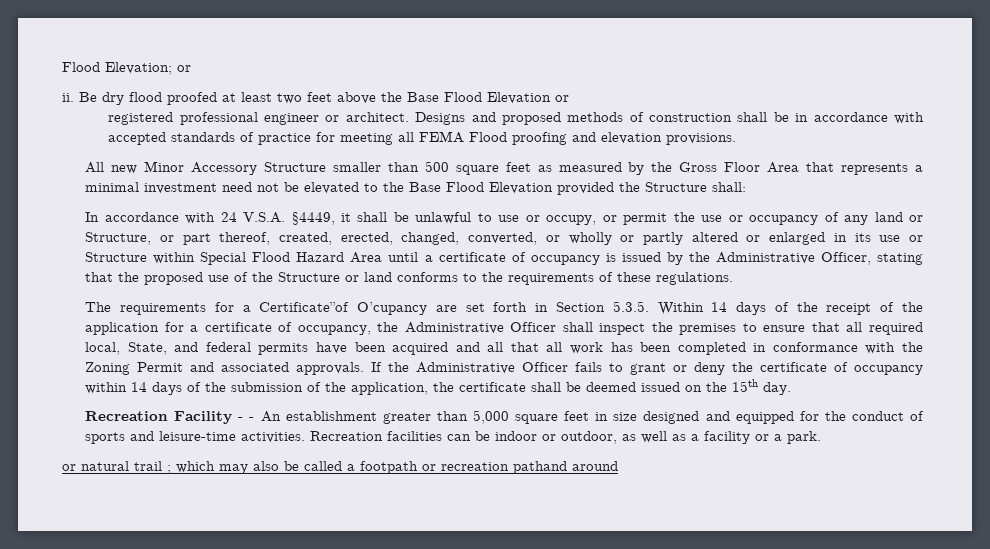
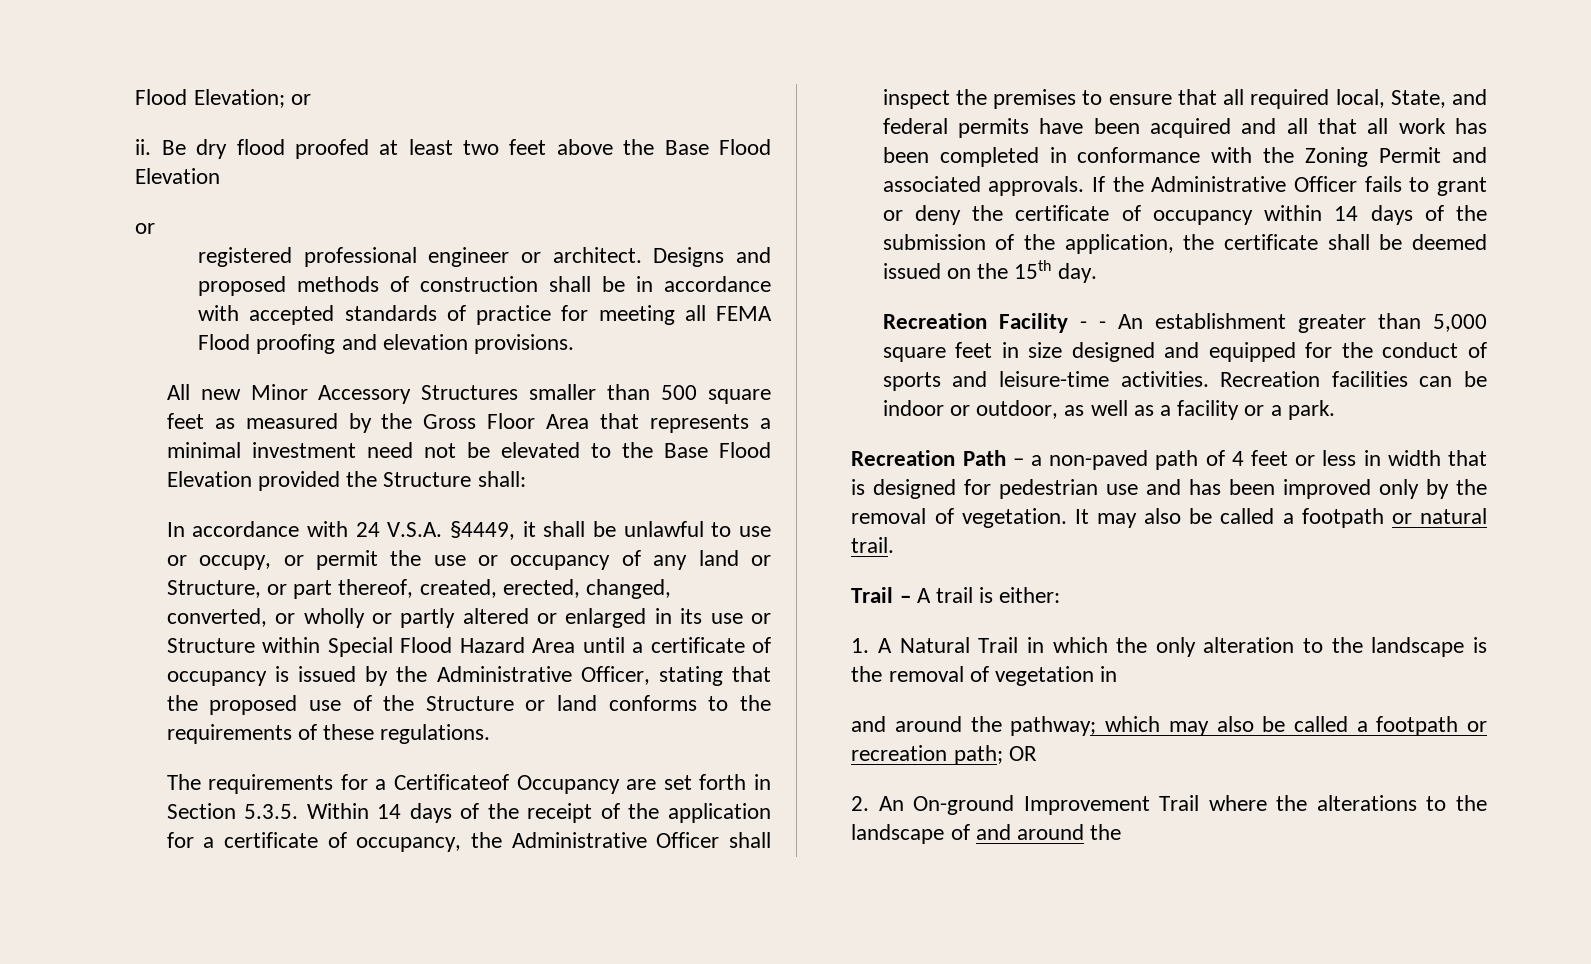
- Be dry flood proofed at least two feet above the Base Flood Elevation or
+ Be dry flood proofed at least two feet above the Base Flood Elevation
+ or
- All new Minor Accessory Structure smaller than 500 square feet as measured by the Gross Floor Area that represents a minimal investment need not be elevated to the Base Flood Elevation provided the Structure shall:
+ All new Minor Accessory Structures smaller than 500 square feet as measured by the Gross Floor Area that represents a minimal investment need not be elevated to the Base Flood Elevation provided the Structure shall:
- The requirements for a Certificate”of O’cupancy are set forth in Section 5.3.5. Within 14 days of the receipt of the application for a certificate of occupancy, the Administrative Officer shall inspect the premises to ensure that all required local, State, and federal permits have been acquired and all that all work has been completed in conformance with the Zoning Permit and associated approvals.
+ The requirements for a Certificateof Occupancy are set forth in Section 5.3.5. Within 14 days of the receipt of the application for a certificate of occupancy, the Administrative Officer shall inspect the premises to ensure that all required local, State, and federal permits have been acquired and all that all work has been completed in conformance with the Zoning Permit and associated approvals.
- or natural trail ; which may also be called a footpath or recreation pathand around
+ Recreation Path – a non-paved path of 4 feet or less in width that is designed for pedestrian use and has been improved only by the removal of vegetation. It may also be called a footpath or natural trail.
+ Trail – A trail is either:
+ 1. A Natural Trail in which the only alteration to the landscape is the removal of vegetation in
+ and around the pathway; which may also be called a footpath or recreation path; OR
+ 2. An On-ground Improvement Trail where the alterations to the landscape of and around the

